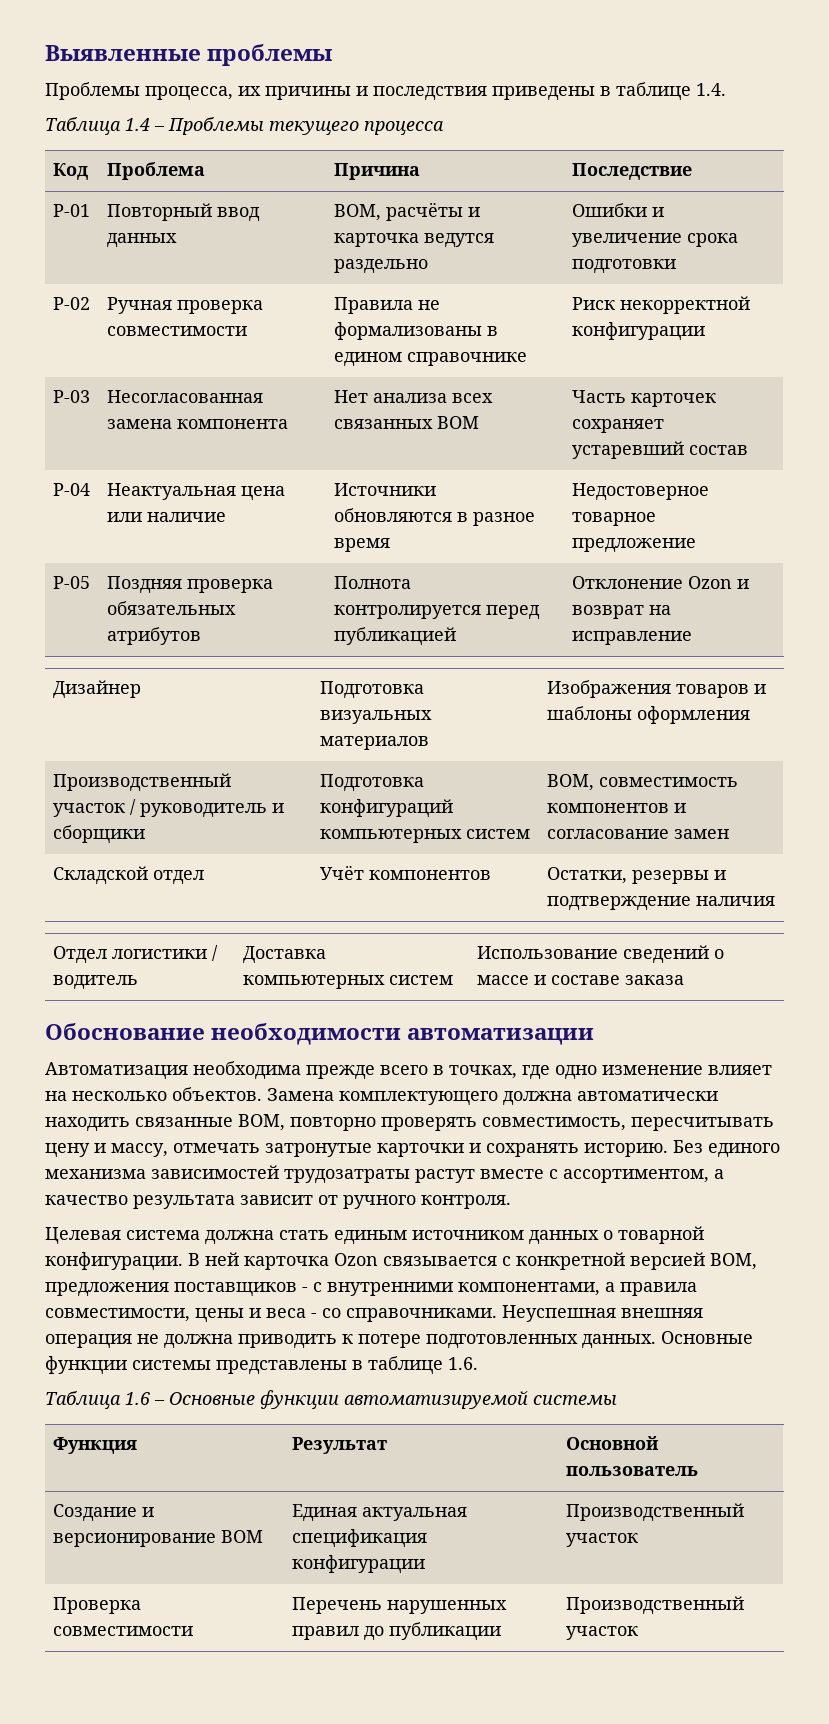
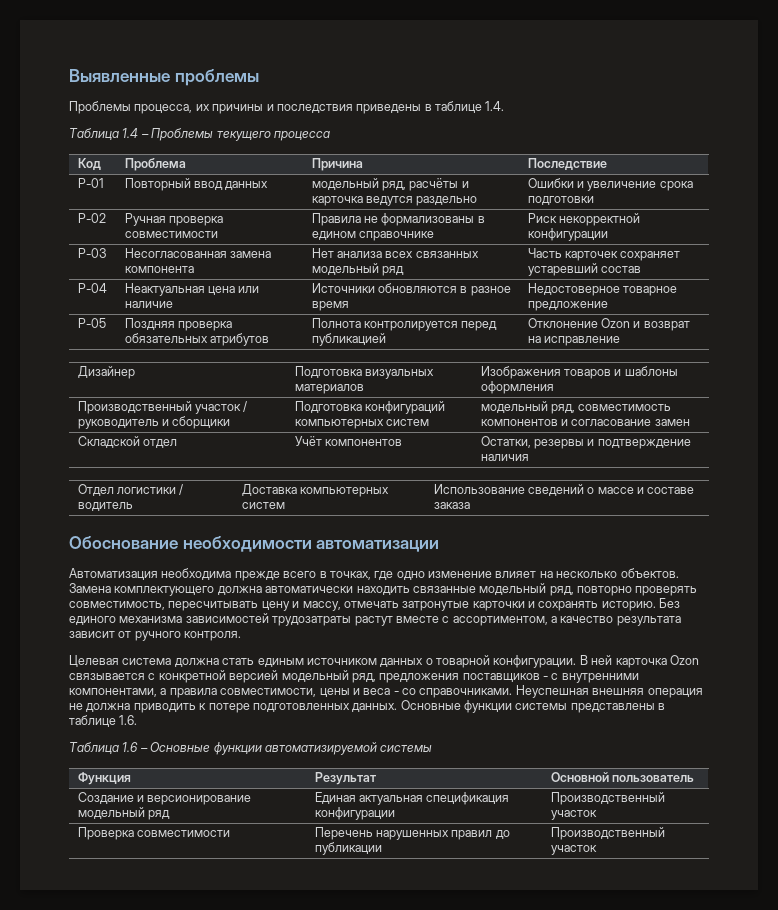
- P-01 | Повторный ввод данных | BOM, расчёты и карточка ведутся раздельно | Ошибки и увеличение срока подготовки
+ P-01 | Повторный ввод данных | модельный ряд, расчёты и карточка ведутся раздельно | Ошибки и увеличение срока подготовки
- P-03 | Несогласованная замена компонента | Нет анализа всех связанных BOM | Часть карточек сохраняет устаревший состав
+ P-03 | Несогласованная замена компонента | Нет анализа всех связанных модельный ряд | Часть карточек сохраняет устаревший состав
- Производственный участок / руководитель и сборщики | Подготовка конфигураций компьютерных систем | BOM, совместимость компонентов и согласование замен
+ Производственный участок / руководитель и сборщики | Подготовка конфигураций компьютерных систем | модельный ряд, совместимость компонентов и согласование замен
- Замена комплектующего должна автоматически находить связанные BOM, повторно проверять совместимость, пересчитывать цену и массу, отмечать затронутые карточки и сохранять историю.
+ Замена комплектующего должна автоматически находить связанные модельный ряд, повторно проверять совместимость, пересчитывать цену и массу, отмечать затронутые карточки и сохранять историю.
- В ней карточка Ozon связывается с конкретной версией BOM, предложения поставщиков - с внутренними компонентами, а правила совместимости, цены и веса - со справочниками.
+ В ней карточка Ozon связывается с конкретной версией модельный ряд, предложения поставщиков - с внутренними компонентами, а правила совместимости, цены и веса - со справочниками.
- Создание и версионирование BOM | Единая актуальная спецификация конфигурации | Производственный участок
+ Создание и версионирование модельный ряд | Единая актуальная спецификация конфигурации | Производственный участок

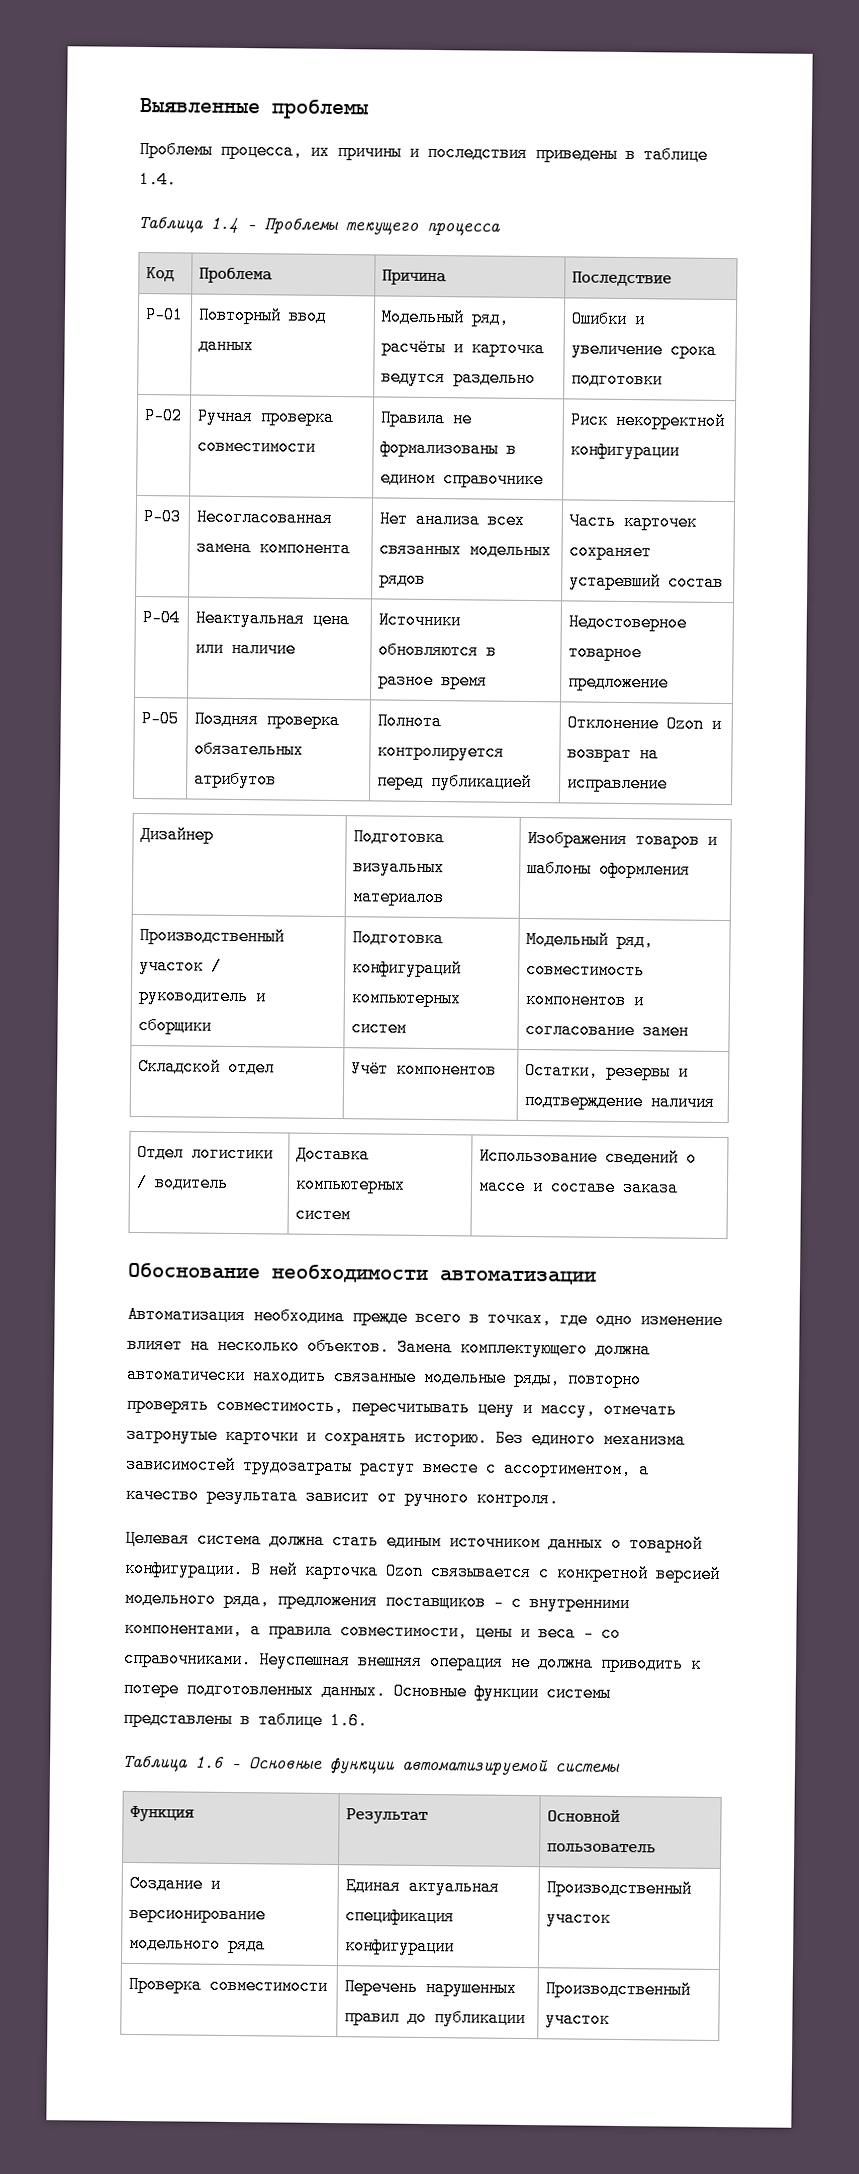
- P-01 | Повторный ввод данных | модельный ряд, расчёты и карточка ведутся раздельно | Ошибки и увеличение срока подготовки
+ P-01 | Повторный ввод данных | Модельный ряд, расчёты и карточка ведутся раздельно | Ошибки и увеличение срока подготовки
- P-03 | Несогласованная замена компонента | Нет анализа всех связанных модельный ряд | Часть карточек сохраняет устаревший состав
+ P-03 | Несогласованная замена компонента | Нет анализа всех связанных модельных рядов | Часть карточек сохраняет устаревший состав
- Производственный участок / руководитель и сборщики | Подготовка конфигураций компьютерных систем | модельный ряд, совместимость компонентов и согласование замен
+ Производственный участок / руководитель и сборщики | Подготовка конфигураций компьютерных систем | Модельный ряд, совместимость компонентов и согласование замен
- Замена комплектующего должна автоматически находить связанные модельный ряд, повторно проверять совместимость, пересчитывать цену и массу, отмечать затронутые карточки и сохранять историю.
+ Замена комплектующего должна автоматически находить связанные модельные ряды, повторно проверять совместимость, пересчитывать цену и массу, отмечать затронутые карточки и сохранять историю.
- В ней карточка Ozon связывается с конкретной версией модельный ряд, предложения поставщиков - с внутренними компонентами, а правила совместимости, цены и веса - со справочниками.
+ В ней карточка Ozon связывается с конкретной версией модельного ряда, предложения поставщиков - с внутренними компонентами, а правила совместимости, цены и веса - со справочниками.
- Создание и версионирование модельный ряд | Единая актуальная спецификация конфигурации | Производственный участок
+ Создание и версионирование модельного ряда | Единая актуальная спецификация конфигурации | Производственный участок

